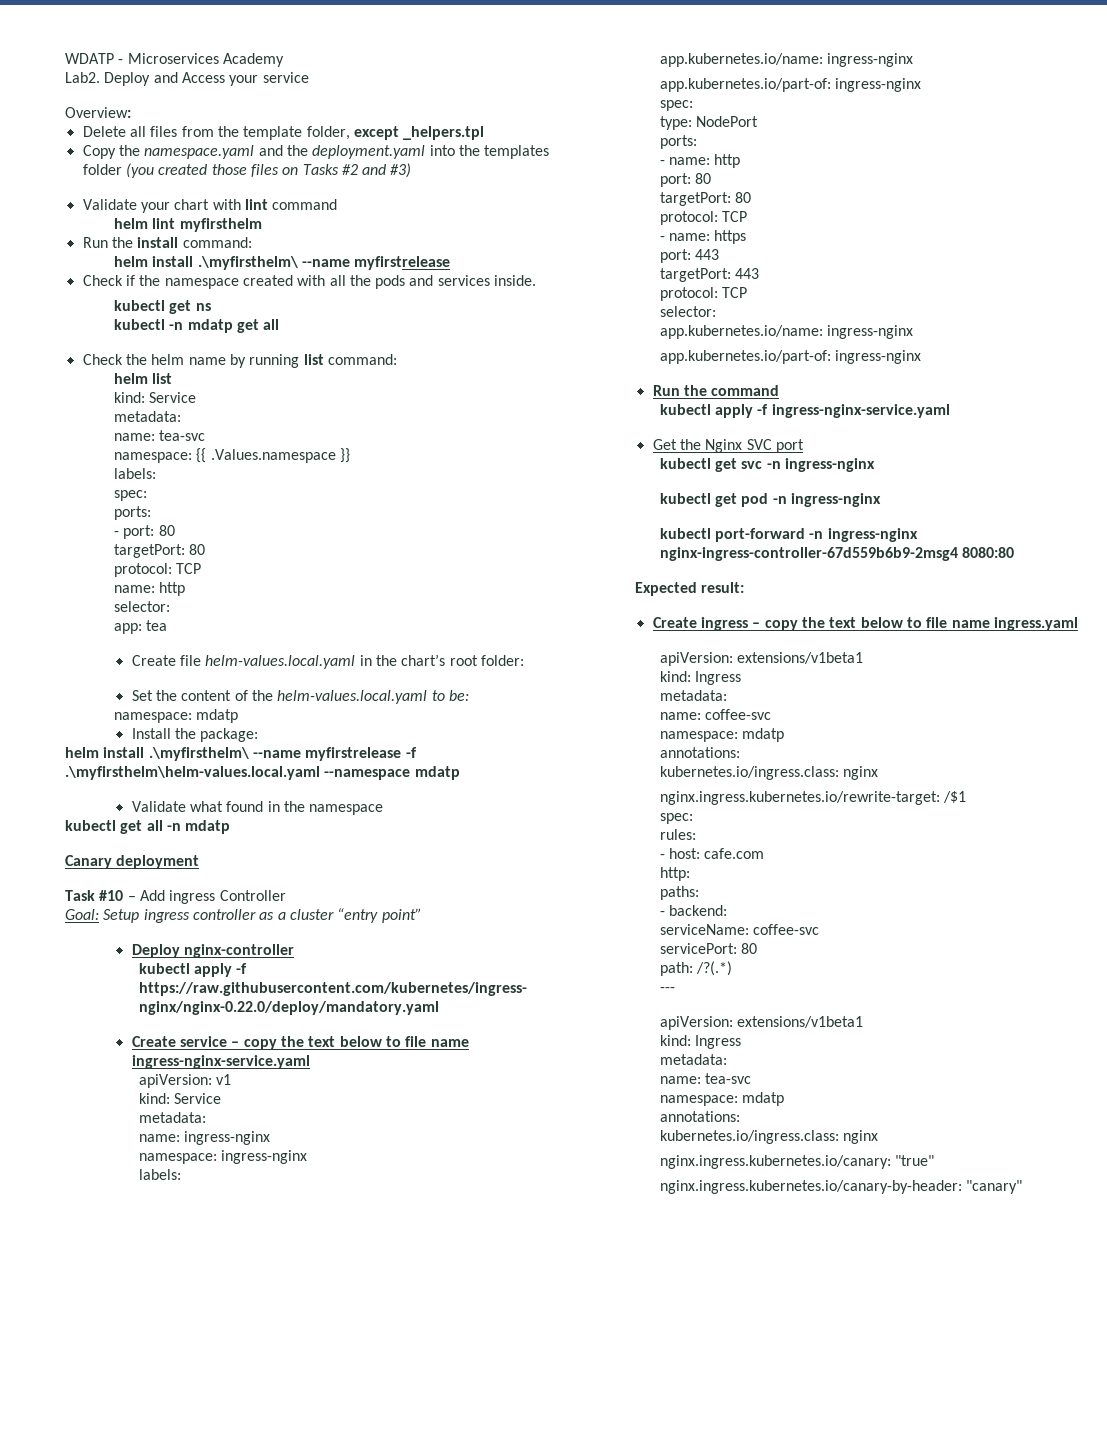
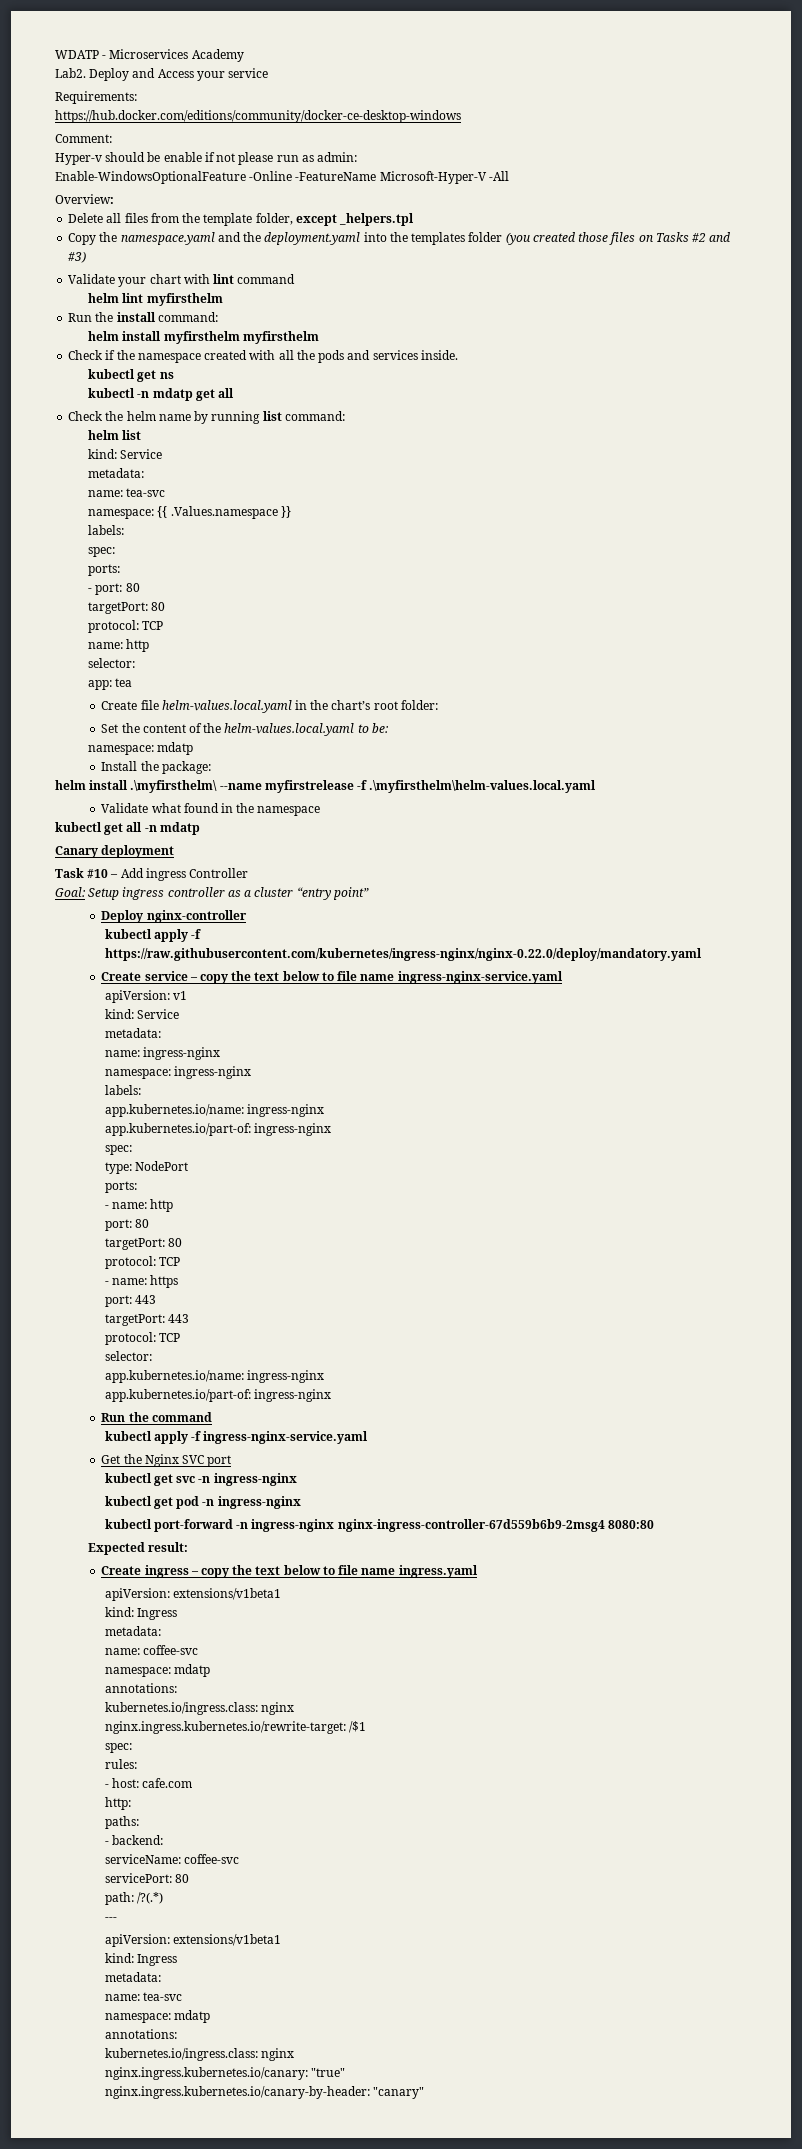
+ Requirements:
+ https://hub.docker.com/editions/community/docker-ce-desktop-windows
+ Comment:
+ Hyper-v should be enable if not please run as admin:
+ Enable-WindowsOptionalFeature -Online -FeatureName Microsoft-Hyper-V -All
  Run the install command:
- helm install .\myfirsthelm\ --name myfirstrelease
+ helm install myfirsthelm myfirsthelm
- helm install .\myfirsthelm\ --name myfirstrelease -f .\myfirsthelm\helm-values.local.yaml --namespace mdatp
+ helm install .\myfirsthelm\ --name myfirstrelease -f .\myfirsthelm\helm-values.local.yaml

